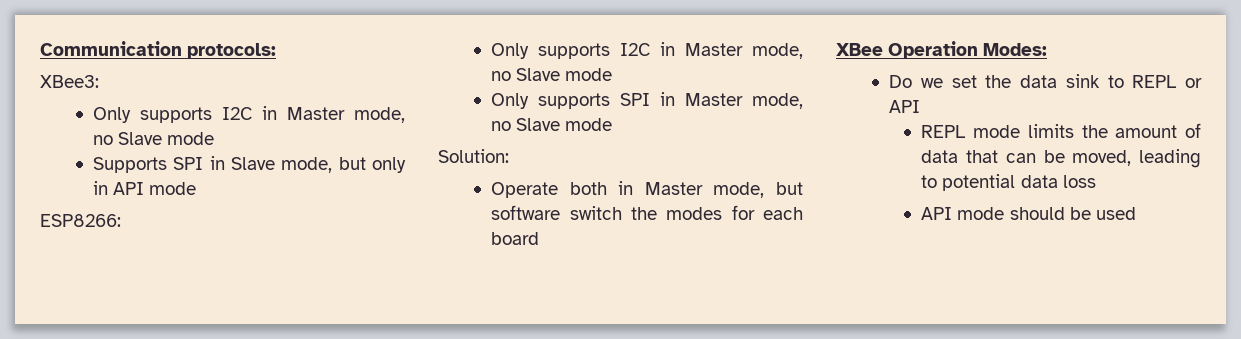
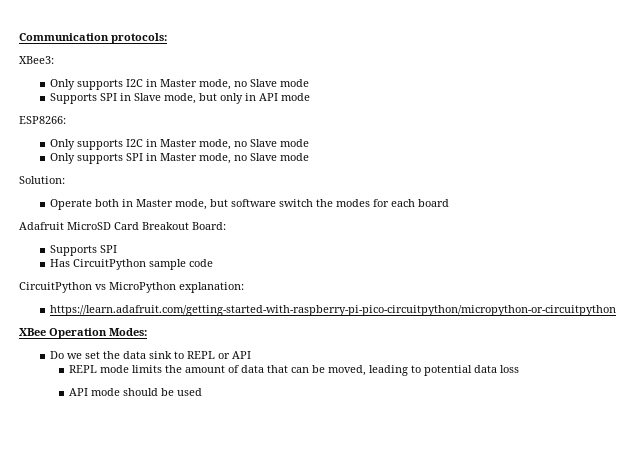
+ Adafruit MicroSD Card Breakout Board:
+ Supports SPI
+ Has CircuitPython sample code
+ CircuitPython vs MicroPython explanation:
+ https://learn.adafruit.com/getting-started-with-raspberry-pi-pico-circuitpython/micropython-or-circuitpython

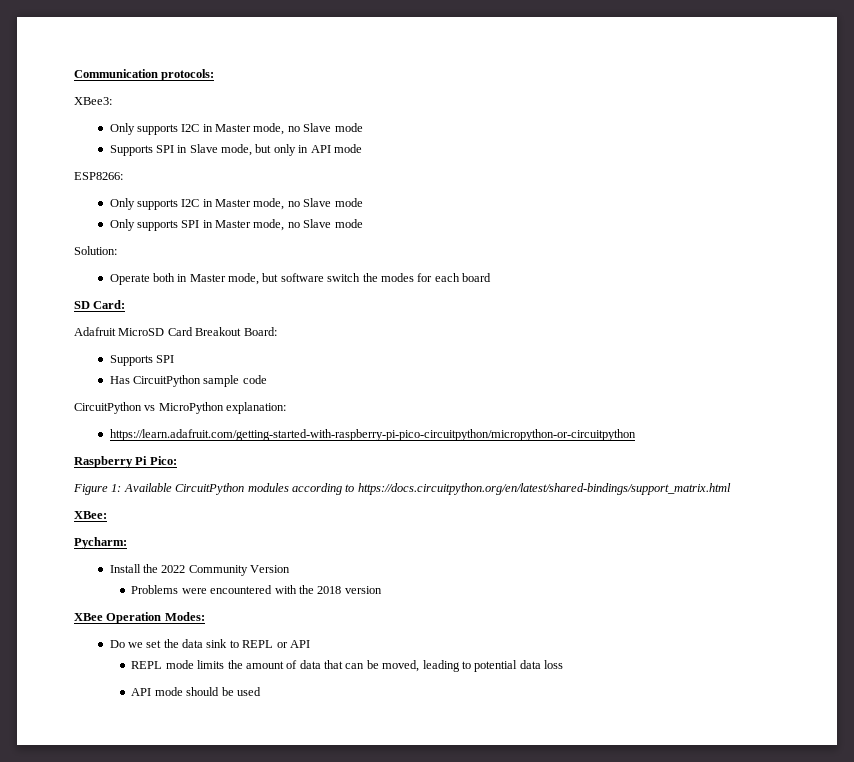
+ SD Card:
+ Raspberry Pi Pico:
+ Figure 1: Available CircuitPython modules according to https://docs.circuitpython.org/en/latest/shared-bindings/support_matrix.html
+ XBee:
+ Pycharm:
+ Install the 2022 Community Version
+ Problems were encountered with the 2018 version

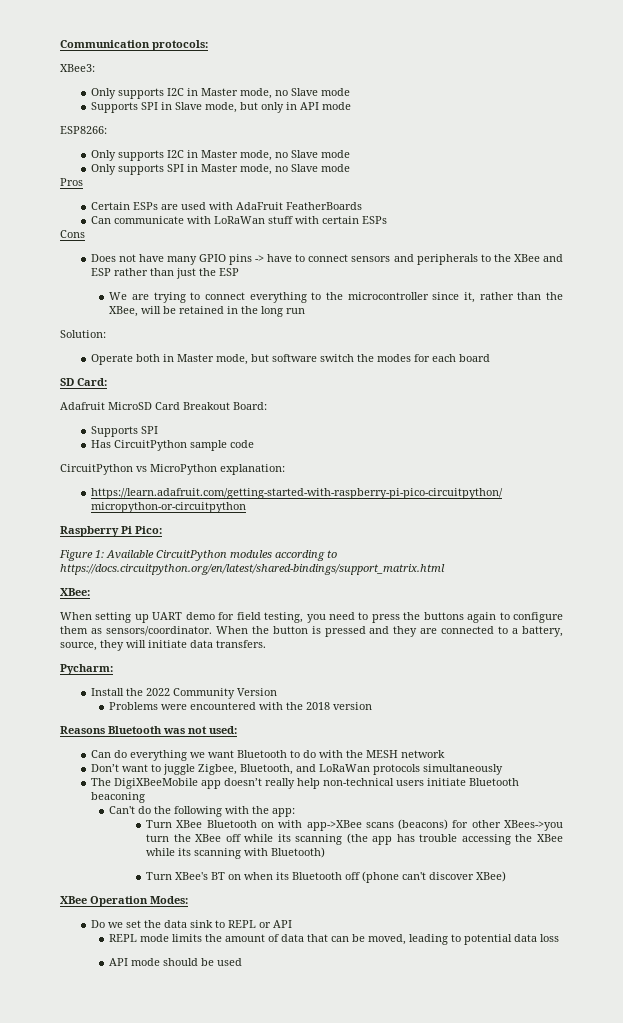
+ Pros
+ Certain ESPs are used with AdaFruit FeatherBoards
+ Can communicate with LoRaWan stuff with certain ESPs
+ Cons
+ Does not have many GPIO pins -> have to connect sensors and peripherals to the XBee and ESP rather than just the ESP
+ We are trying to connect everything to the microcontroller since it, rather than the XBee, will be retained in the long run
+ When setting up UART demo for field testing, you need to press the buttons again to configure them as sensors/coordinator. When the button is pressed and they are connected to a battery, source, they will initiate data transfers.
+ Reasons Bluetooth was not used:
+ Can do everything we want Bluetooth to do with the MESH network
+ Don’t want to juggle Zigbee, Bluetooth, and LoRaWan protocols simultaneously
+ The DigiXBeeMobile app doesn’t really help non-technical users initiate Bluetooth beaconing
+ Can't do the following with the app:
+ Turn XBee Bluetooth on with app->XBee scans (beacons) for other XBees->you turn the XBee off while its scanning (the app has trouble accessing the XBee while its scanning with Bluetooth)
+ Turn XBee's BT on when its Bluetooth off (phone can't discover XBee)

